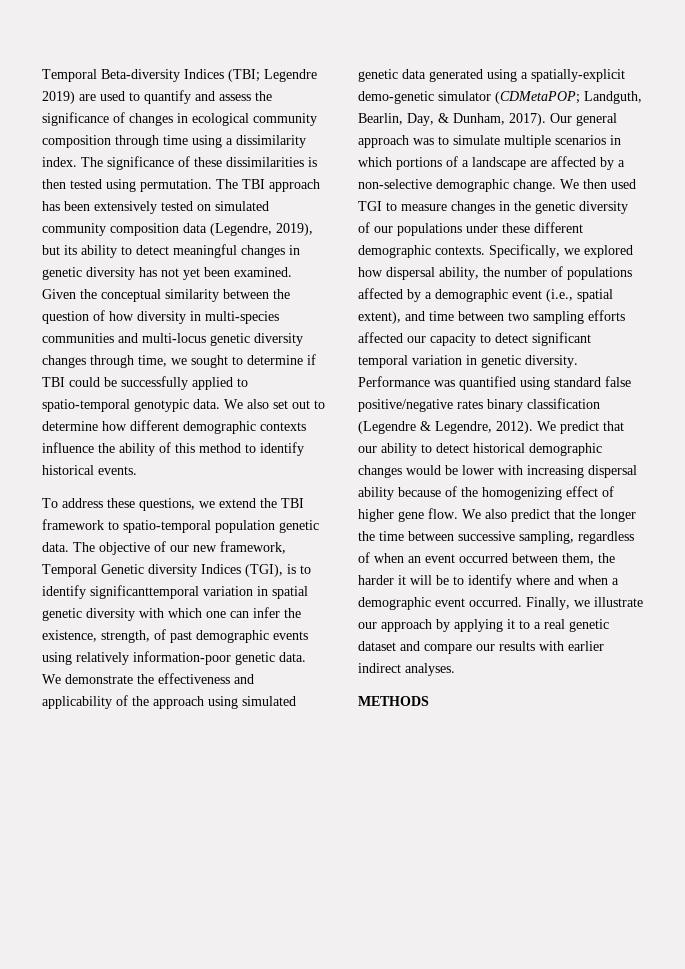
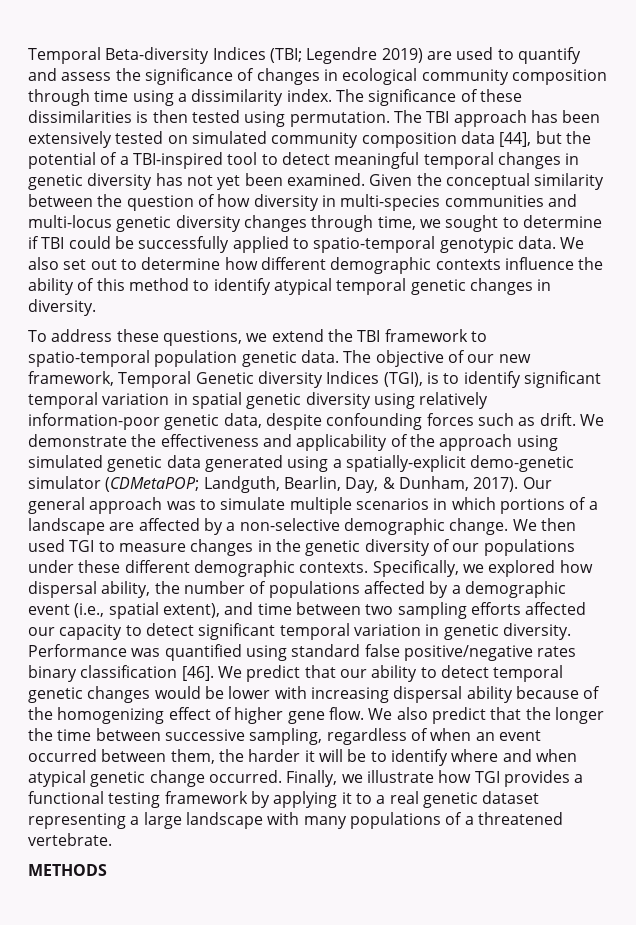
- The TBI approach has been extensively tested on simulated community composition data (Legendre, 2019), but its ability to detect meaningful changes in genetic diversity has not yet been examined.
+ The TBI approach has been extensively tested on simulated community composition data [44], but the potential of a TBI-inspired tool to detect meaningful temporal changes in genetic diversity has not yet been examined.
- We also set out to determine how different demographic contexts influence the ability of this method to identify historical events.
+ We also set out to determine how different demographic contexts influence the ability of this method to identify atypical temporal genetic changes in diversity.
- The objective of our new framework, Temporal Genetic diversity Indices (TGI), is to identify significanttemporal variation in spatial genetic diversity with which one can infer the existence, strength, of past demographic events using relatively information-poor genetic data.
+ The objective of our new framework, Temporal Genetic diversity Indices (TGI), is to identify significant temporal variation in spatial genetic diversity using relatively information-poor genetic data, despite confounding forces such as drift.
- Performance was quantified using standard false positive/negative rates binary classification (Legendre & Legendre, 2012).
+ Performance was quantified using standard false positive/negative rates binary classification [46].
- We predict that our ability to detect historical demographic changes would be lower with increasing dispersal ability because of the homogenizing effect of higher gene flow.
+ We predict that our ability to detect temporal genetic changes would be lower with increasing dispersal ability because of the homogenizing effect of higher gene flow.
- We also predict that the longer the time between successive sampling, regardless of when an event occurred between them, the harder it will be to identify where and when a demographic event occurred.
+ We also predict that the longer the time between successive sampling, regardless of when an event occurred between them, the harder it will be to identify where and when atypical genetic change occurred.
- Finally, we illustrate our approach by applying it to a real genetic dataset and compare our results with earlier indirect analyses.
+ Finally, we illustrate how TGI provides a functional testing framework by applying it to a real genetic dataset representing a large landscape with many populations of a threatened vertebrate.

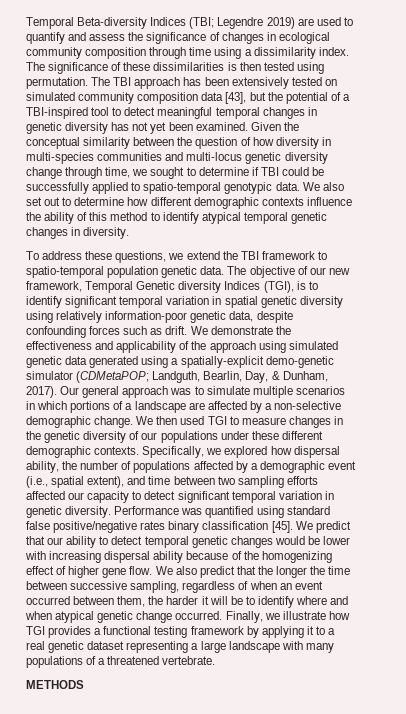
- The TBI approach has been extensively tested on simulated community composition data [44], but the potential of a TBI-inspired tool to detect meaningful temporal changes in genetic diversity has not yet been examined.
+ The TBI approach has been extensively tested on simulated community composition data [43], but the potential of a TBI-inspired tool to detect meaningful temporal changes in genetic diversity has not yet been examined.
- Given the conceptual similarity between the question of how diversity in multi-species communities and multi-locus genetic diversity changes through time, we sought to determine if TBI could be successfully applied to spatio-temporal genotypic data.
+ Given the conceptual similarity between the question of how diversity in multi-species communities and multi-locus genetic diversity change through time, we sought to determine if TBI could be successfully applied to spatio-temporal genotypic data.
- Performance was quantified using standard false positive/negative rates binary classification [46].
+ Performance was quantified using standard false positive/negative rates binary classification [45].

